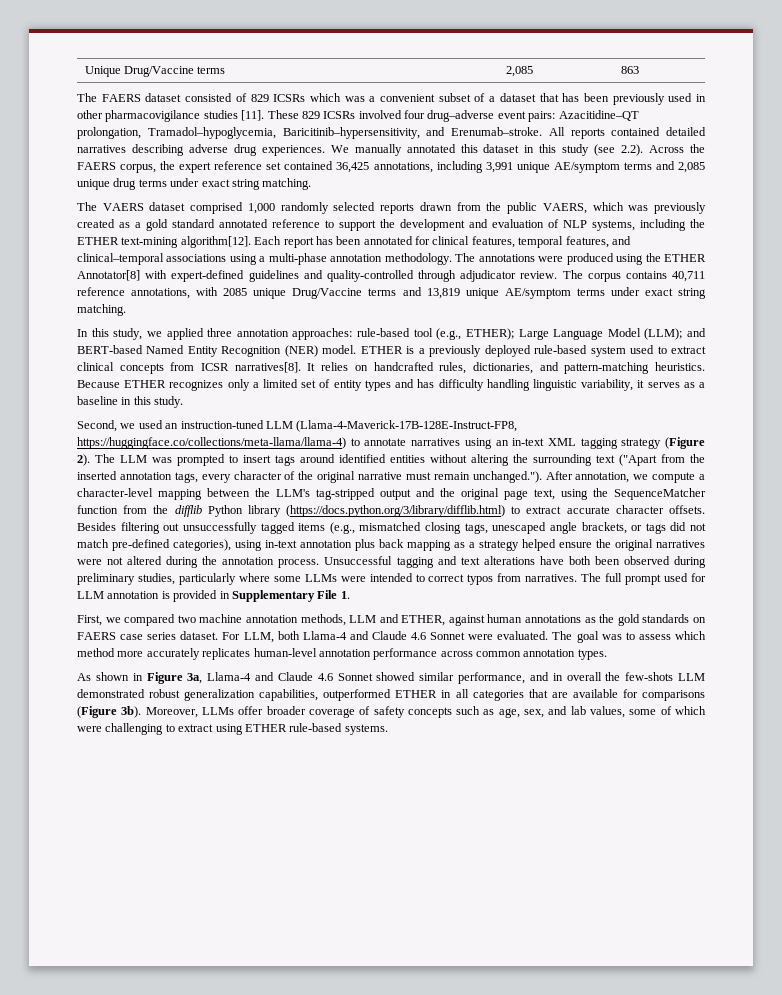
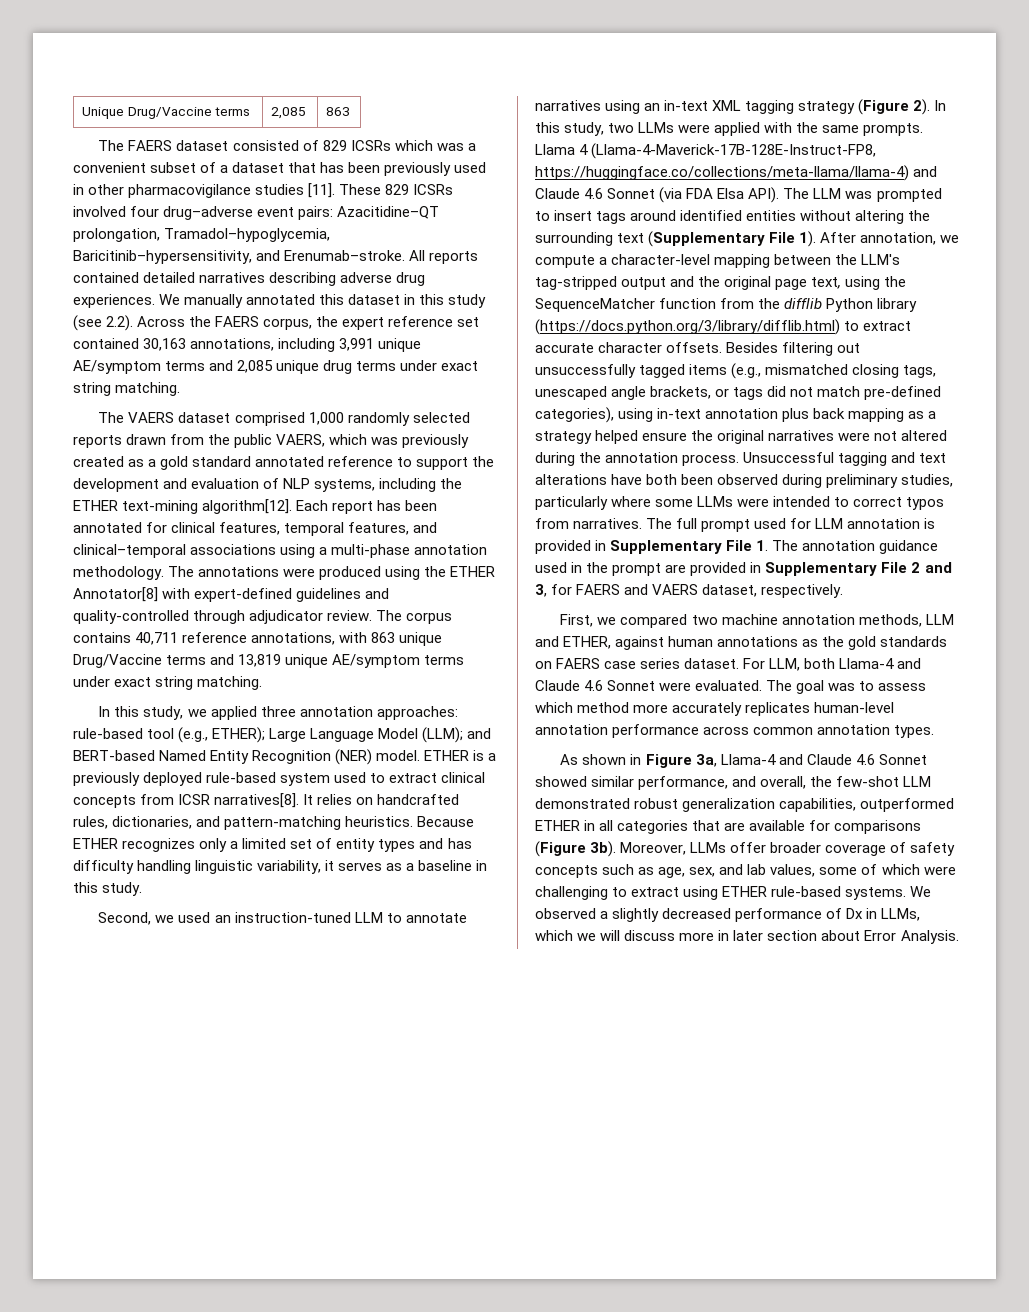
- We manually annotated this dataset in this study (see 2.2). Across the FAERS corpus, the expert reference set contained 36,425 annotations, including 3,991 unique AE/symptom terms and 2,085 unique drug terms under exact string matching.
+ We manually annotated this dataset in this study (see 2.2). Across the FAERS corpus, the expert reference set contained 30,163 annotations, including 3,991 unique AE/symptom terms and 2,085 unique drug terms under exact string matching.
- The corpus contains 40,711 reference annotations, with 2085 unique Drug/Vaccine terms and 13,819 unique AE/symptom terms under exact string matching.
+ The corpus contains 40,711 reference annotations, with 863 unique Drug/Vaccine terms and 13,819 unique AE/symptom terms under exact string matching.
- Second, we used an instruction-tuned LLM (Llama-4-Maverick-17B-128E-Instruct-FP8, https://huggingface.co/collections/meta-llama/llama-4) to annotate narratives using an in-text XML tagging strategy (Figure 2).
+ Second, we used an instruction-tuned LLM to annotate narratives using an in-text XML tagging strategy (Figure 2).
+ In this study, two LLMs were applied with the same prompts. Llama 4 (Llama-4-Maverick-17B-128E-Instruct-FP8, https://huggingface.co/collections/meta-llama/llama-4) and Claude 4.6 Sonnet (via FDA Elsa API).
- The LLM was prompted to insert tags around identified entities without altering the surrounding text ("Apart from the inserted annotation tags, every character of the original narrative must remain unchanged."). After annotation, we compute a character-level mapping between the LLM's tag-stripped output and the original page text, using the SequenceMatcher function from the difflib Python library (https://docs.python.org/3/library/difflib.html) to extract accurate character offsets.
+ The LLM was prompted to insert tags around identified entities without altering the surrounding text (Supplementary File 1). After annotation, we compute a character-level mapping between the LLM's tag-stripped output and the original page text, using the SequenceMatcher function from the difflib Python library (https://docs.python.org/3/library/difflib.html) to extract accurate character offsets.
- The full prompt used for LLM annotation is provided in Supplementary File 1.
+ The full prompt used for LLM annotation is provided in Supplementary File 1. The annotation guidance used in the prompt are provided in Supplementary File 2 and 3, for FAERS and VAERS dataset, respectively.
- As shown in Figure 3a, Llama-4 and Claude 4.6 Sonnet showed similar performance, and in overall the few-shots LLM demonstrated robust generalization capabilities, outperformed ETHER in all categories that are available for comparisons (Figure 3b).
+ As shown in Figure 3a, Llama-4 and Claude 4.6 Sonnet showed similar performance, and overall, the few-shot LLM demonstrated robust generalization capabilities, outperformed ETHER in all categories that are available for comparisons (Figure 3b).
+ We observed a slightly decreased performance of Dx in LLMs, which we will discuss more in later section about Error Analysis.

